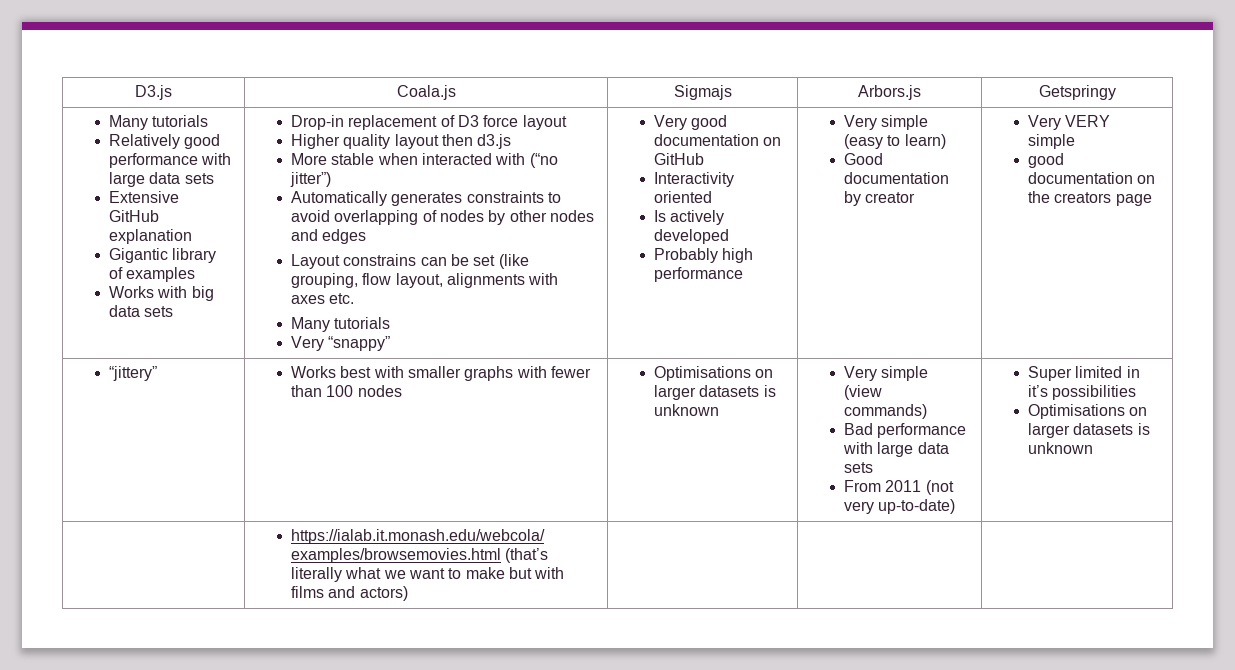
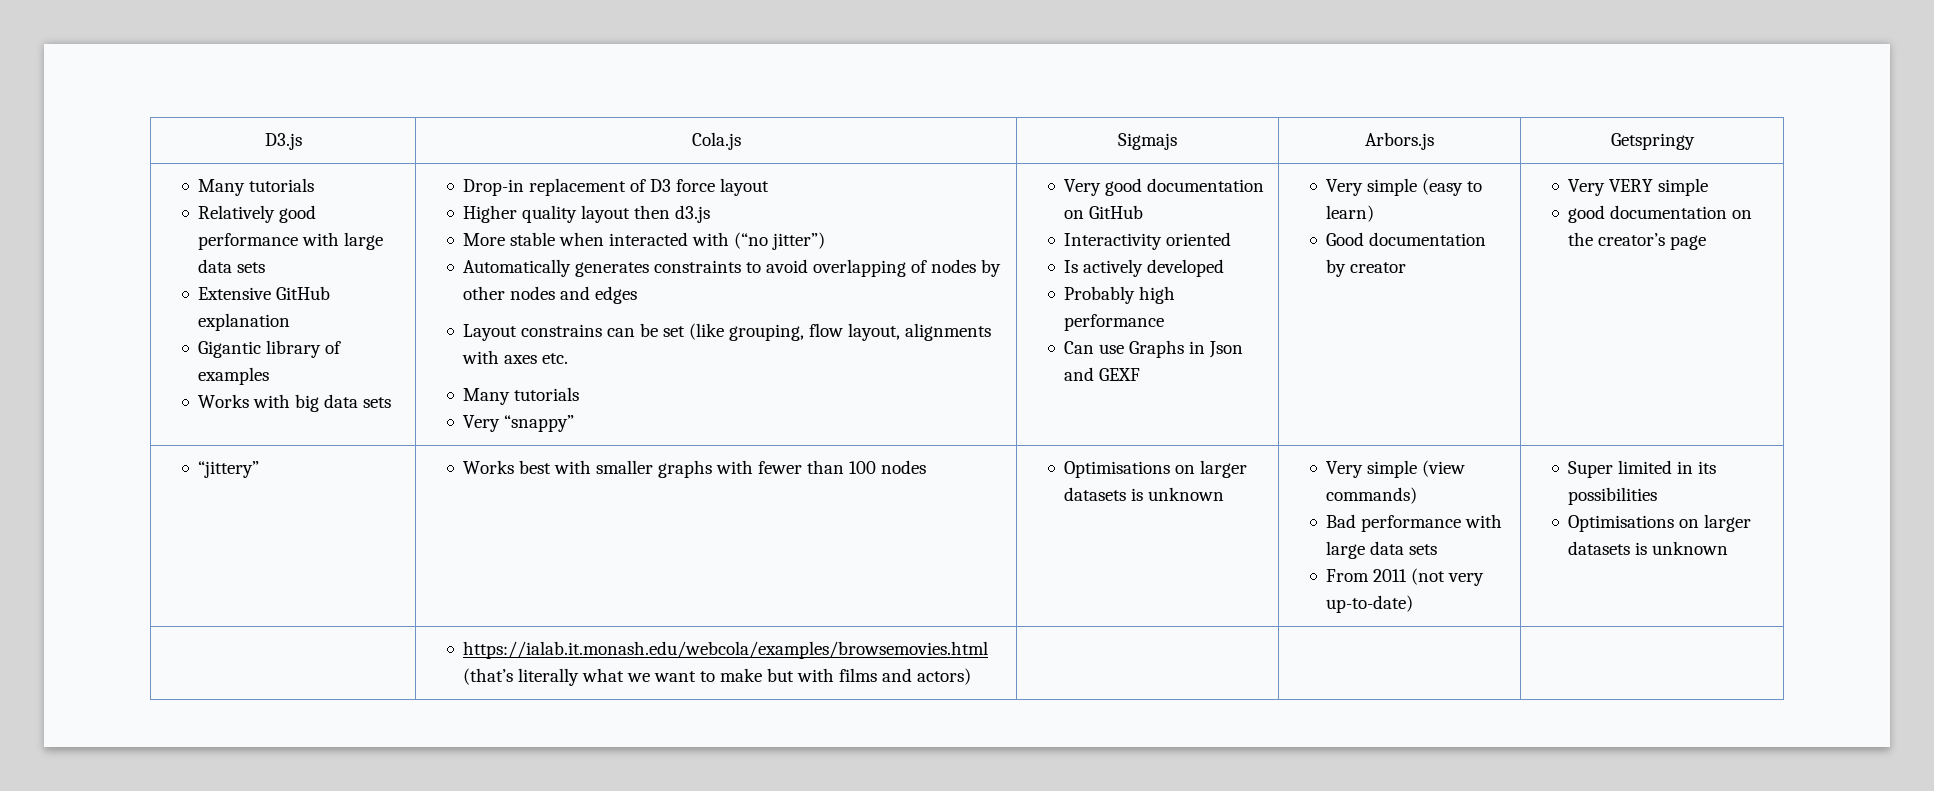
- D3.js | Coala.js | Sigmajs | Arbors.js | Getspringy
+ D3.js | Cola.js | Sigmajs | Arbors.js | Getspringy
+ Can use Graphs in Json and GEXF
- good documentation on the creators page
+ good documentation on the creator’s page
- Super limited in it’s possibilities
+ Super limited in its possibilities

